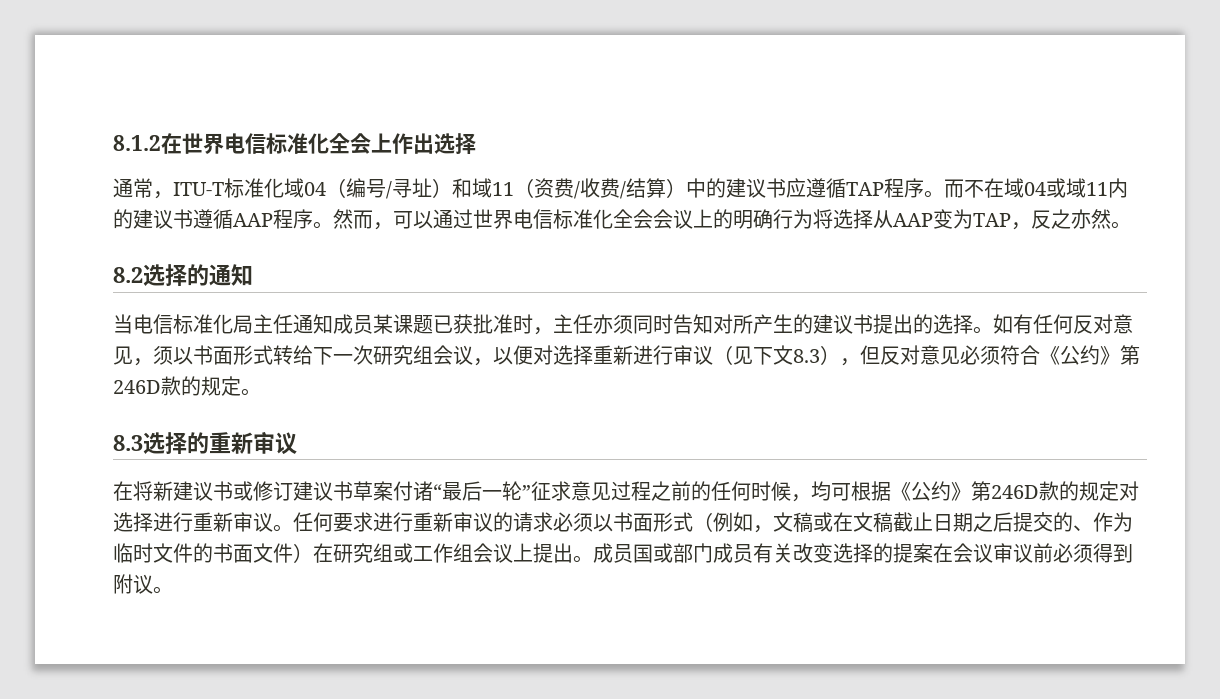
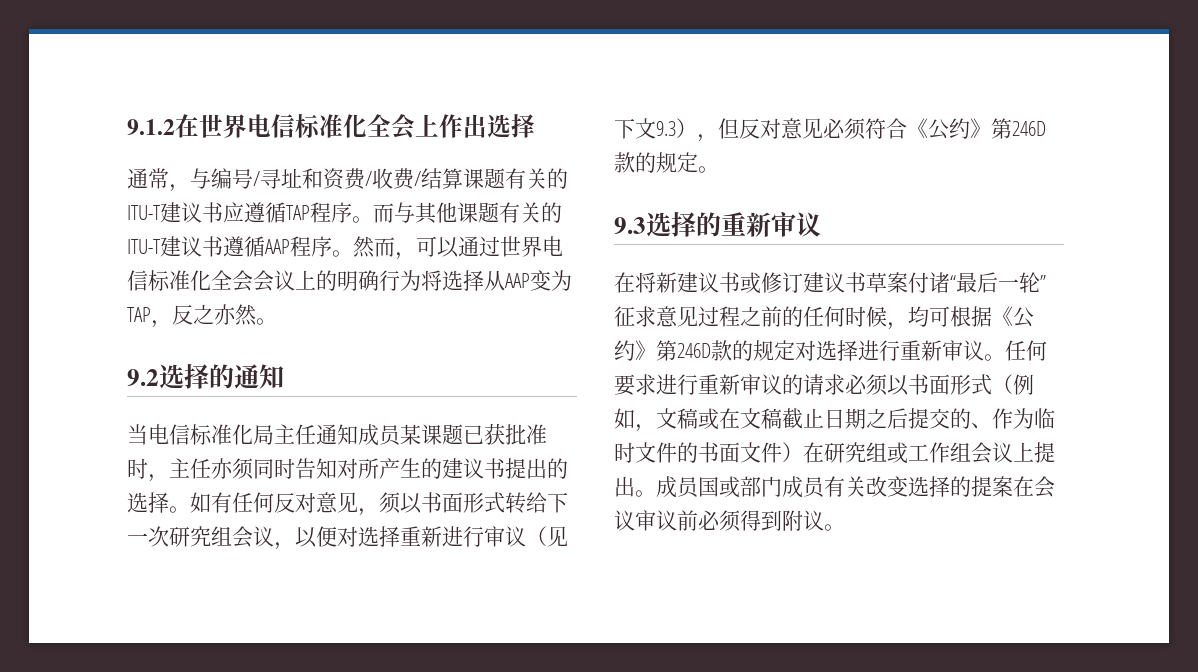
- 8.1.2在世界电信标准化全会上作出选择
+ 9.1.2在世界电信标准化全会上作出选择
- 通常，ITU-T标准化域04（编号/寻址）和域11（资费/收费/结算）中的建议书应遵循TAP程序。
+ 通常，与编号/寻址和资费/收费/结算课题有关的ITU-T建议书应遵循TAP程序。
- 而不在域04或域11内的建议书遵循AAP程序。
+ 而与其他课题有关的ITU-T建议书遵循AAP程序。
- 8.2选择的通知
+ 9.2选择的通知
- 如有任何反对意见，须以书面形式转给下一次研究组会议，以便对选择重新进行审议（见下文8.3），但反对意见必须符合《公约》第246D款的规定。
+ 如有任何反对意见，须以书面形式转给下一次研究组会议，以便对选择重新进行审议（见下文9.3），但反对意见必须符合《公约》第246D款的规定。
- 8.3选择的重新审议
+ 9.3选择的重新审议

